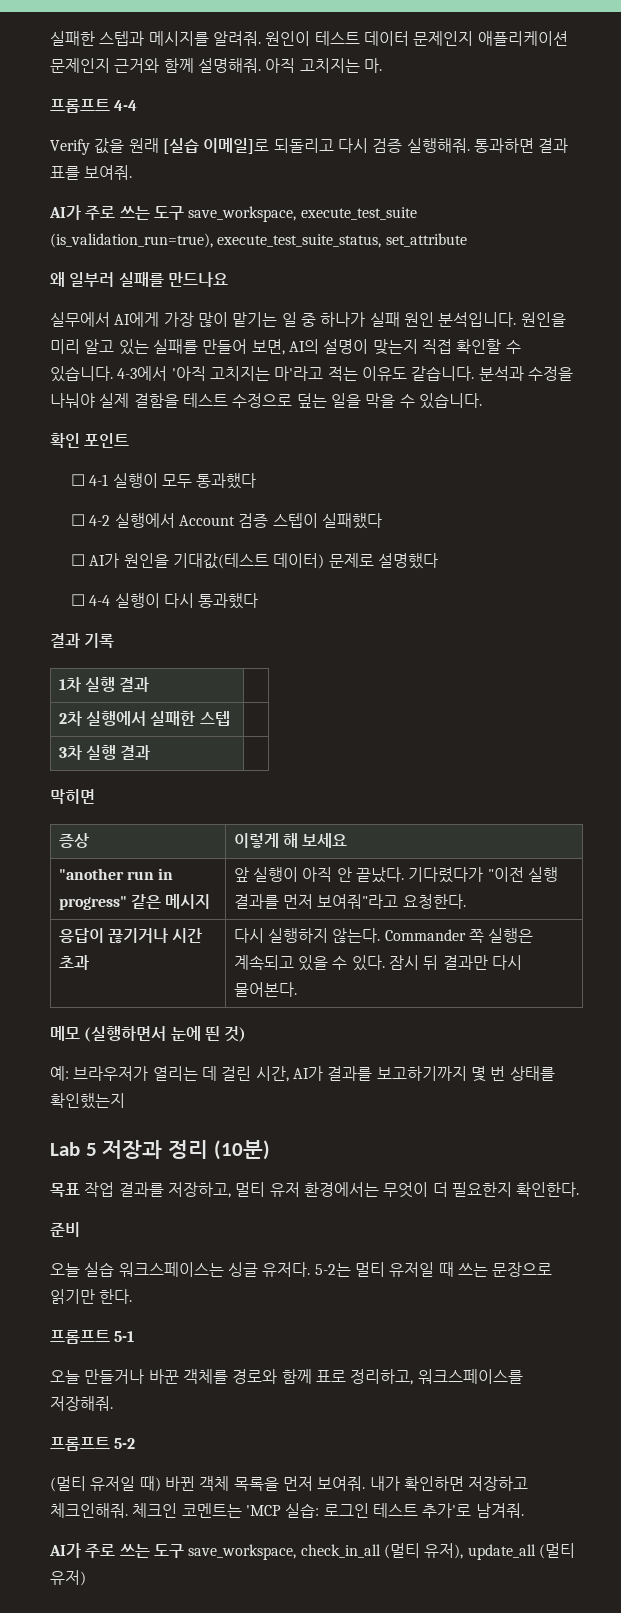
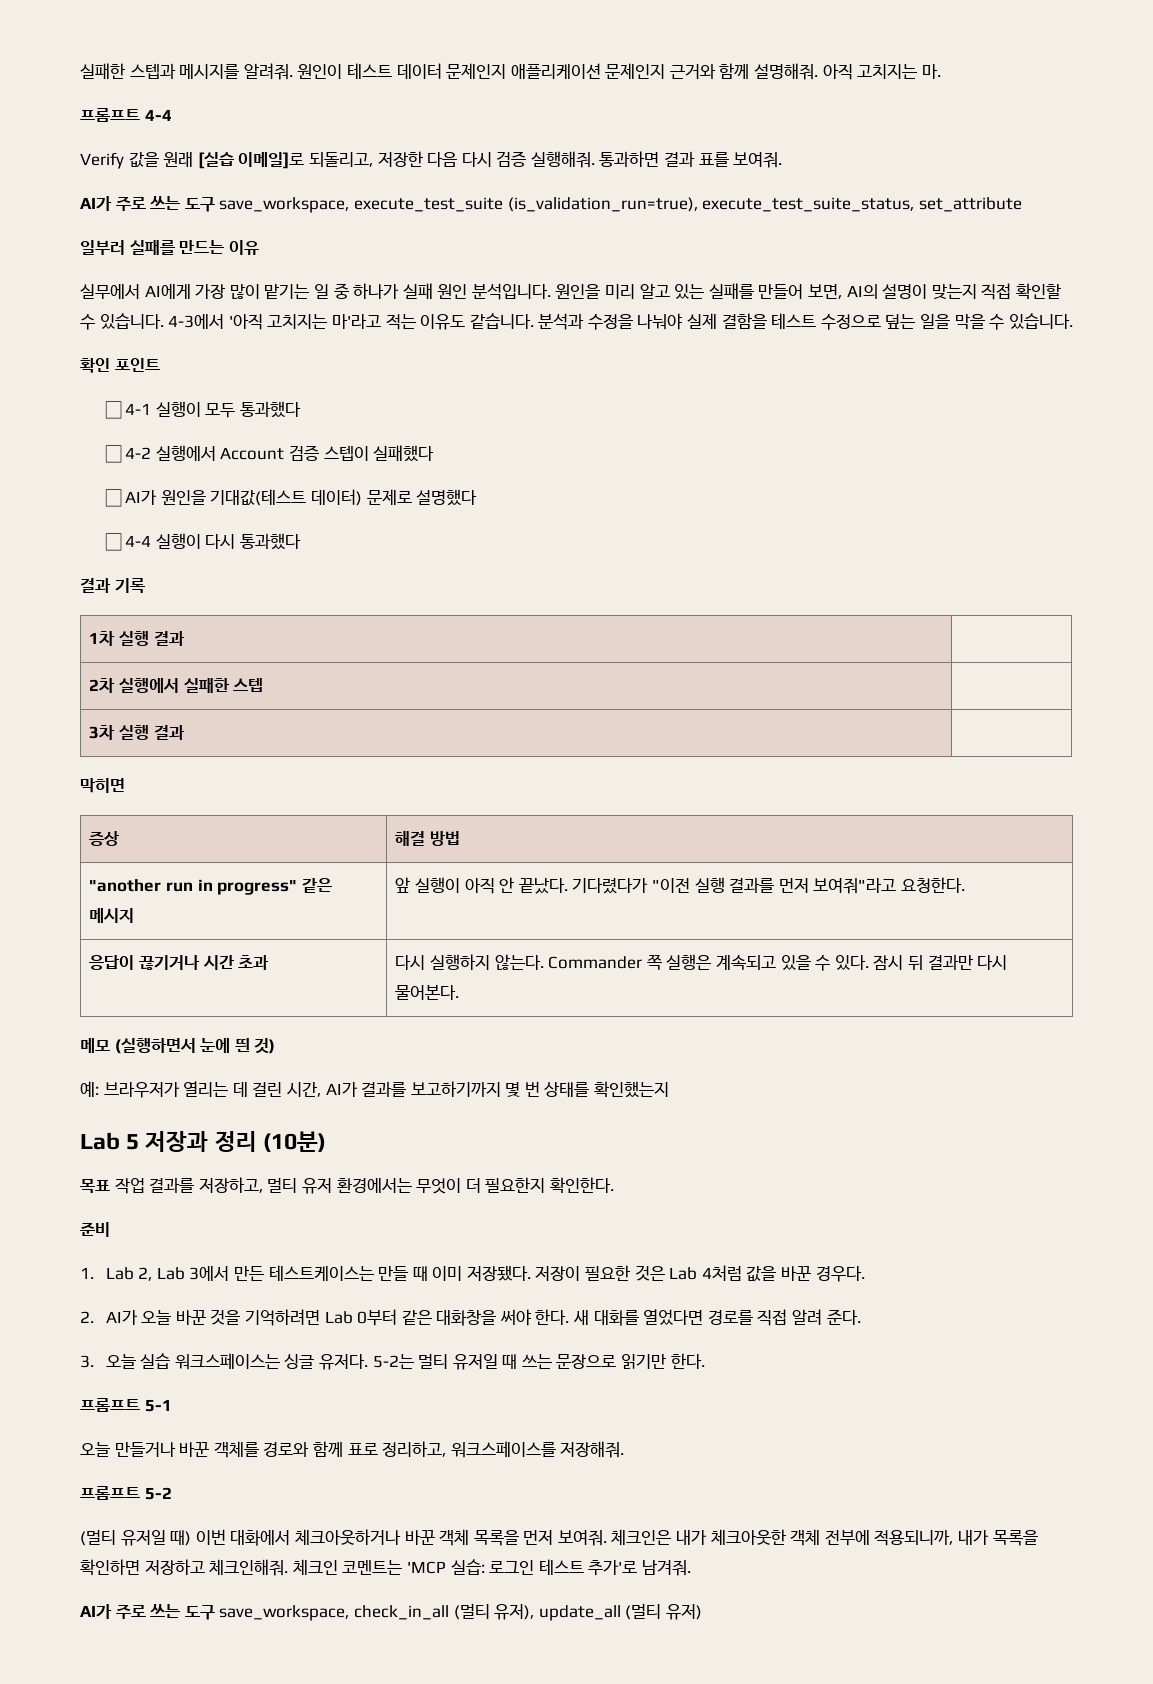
- Verify 값을 원래 [실습 이메일]로 되돌리고 다시 검증 실행해줘.
+ Verify 값을 원래 [실습 이메일]로 되돌리고, 저장한 다음 다시 검증 실행해줘.
- 왜 일부러 실패를 만드나요
+ 일부러 실패를 만드는 이유
- 증상 | 이렇게 해 보세요
+ 증상 | 해결 방법
- 오늘 실습 워크스페이스는 싱글 유저다.
+ 1. Lab 2, Lab 3에서 만든 테스트케이스는 만들 때 이미 저장됐다. 저장이 필요한 것은 Lab 4처럼 값을 바꾼 경우다.
+ 2. AI가 오늘 바꾼 것을 기억하려면 Lab 0부터 같은 대화창을 써야 한다. 새 대화를 열었다면 경로를 직접 알려 준다.
+ 3. 오늘 실습 워크스페이스는 싱글 유저다.
- (멀티 유저일 때) 바뀐 객체 목록을 먼저 보여줘. 내가 확인하면 저장하고 체크인해줘.
+ (멀티 유저일 때) 이번 대화에서 체크아웃하거나 바꾼 객체 목록을 먼저 보여줘. 체크인은 내가 체크아웃한 객체 전부에 적용되니까, 내가 목록을 확인하면 저장하고 체크인해줘.

